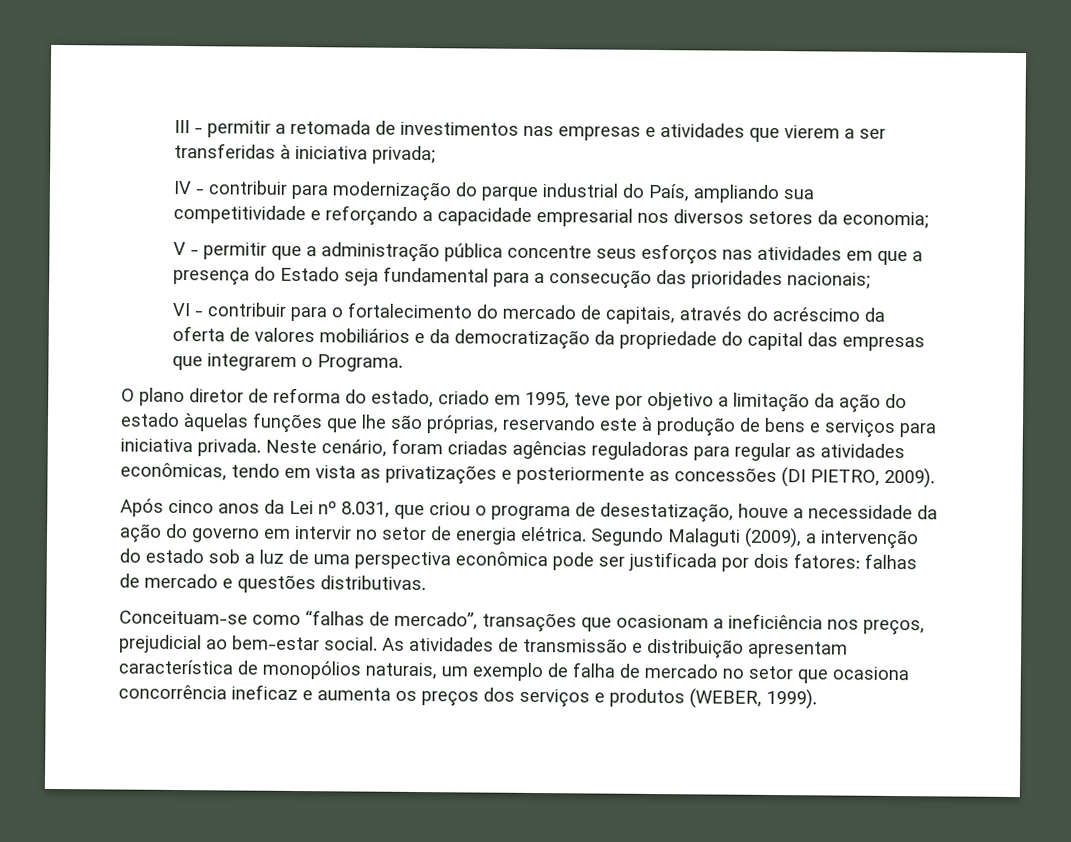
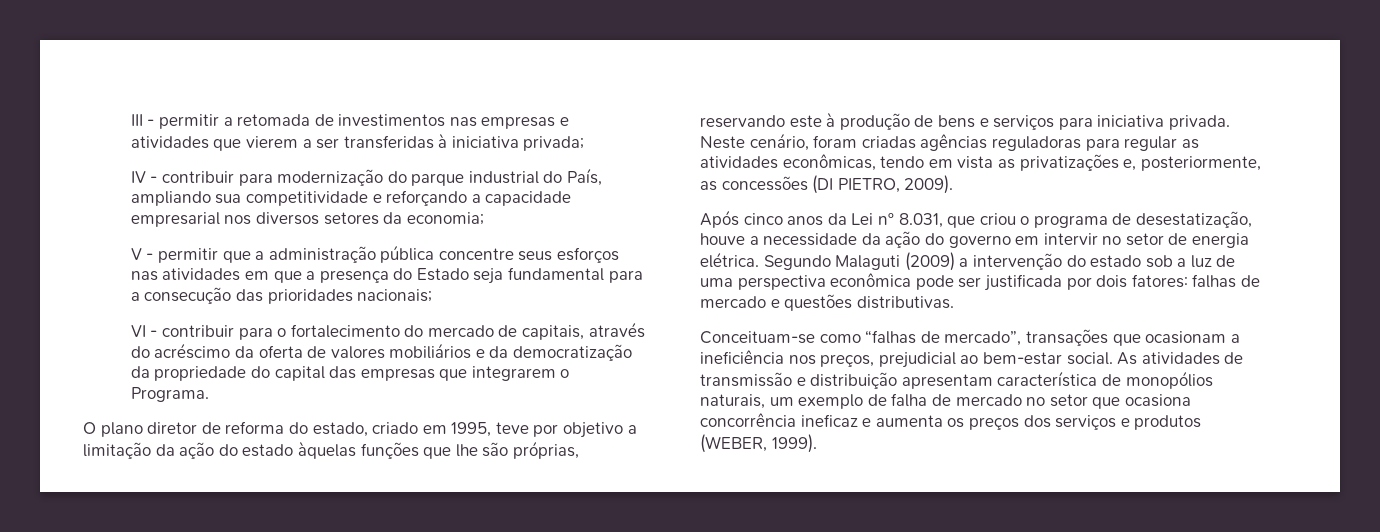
- Neste cenário, foram criadas agências reguladoras para regular as atividades econômicas, tendo em vista as privatizações e posteriormente as concessões (DI PIETRO, 2009).
+ Neste cenário, foram criadas agências reguladoras para regular as atividades econômicas, tendo em vista as privatizações e, posteriormente, as concessões (DI PIETRO, 2009).
- Segundo Malaguti (2009), a intervenção do estado sob a luz de uma perspectiva econômica pode ser justificada por dois fatores: falhas de mercado e questões distributivas.
+ Segundo Malaguti (2009) a intervenção do estado sob a luz de uma perspectiva econômica pode ser justificada por dois fatores: falhas de mercado e questões distributivas.

